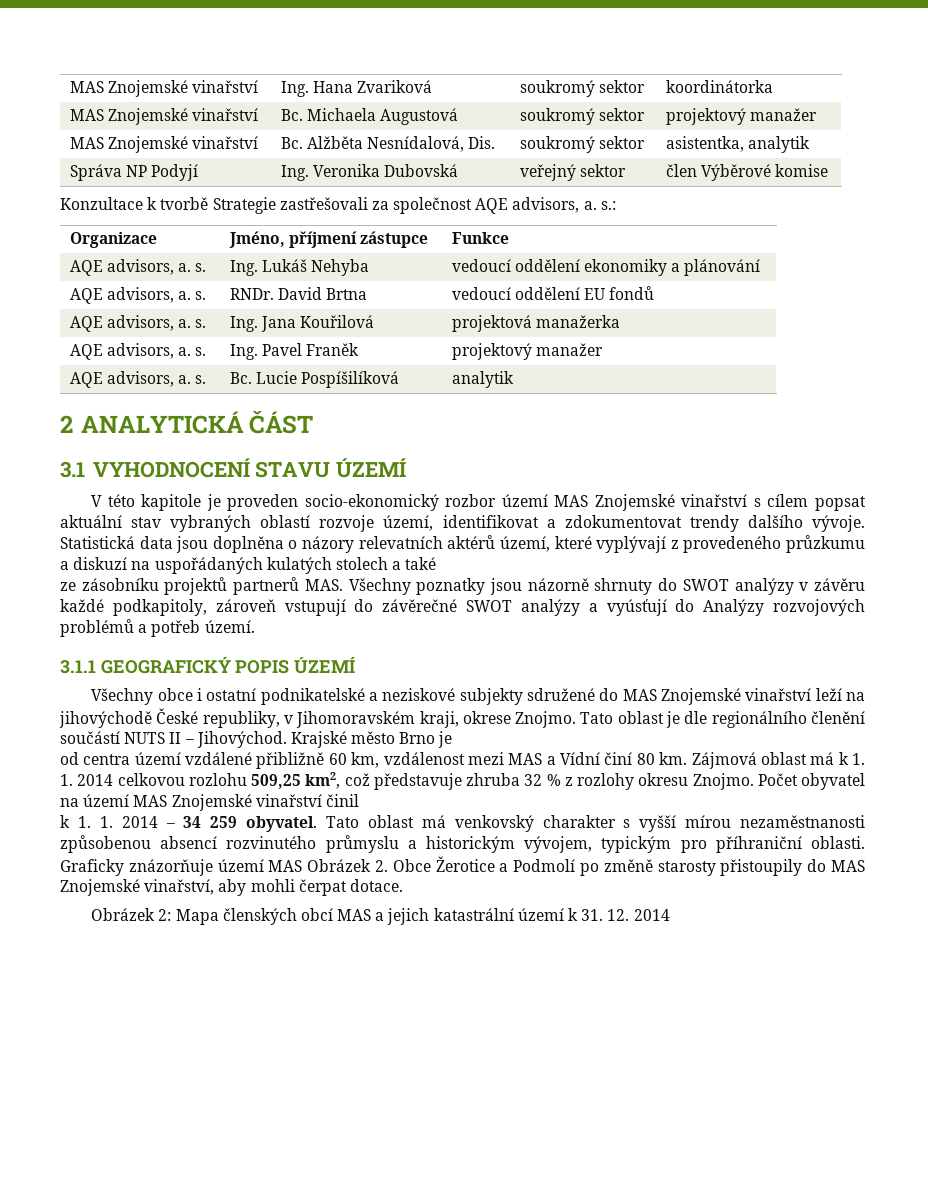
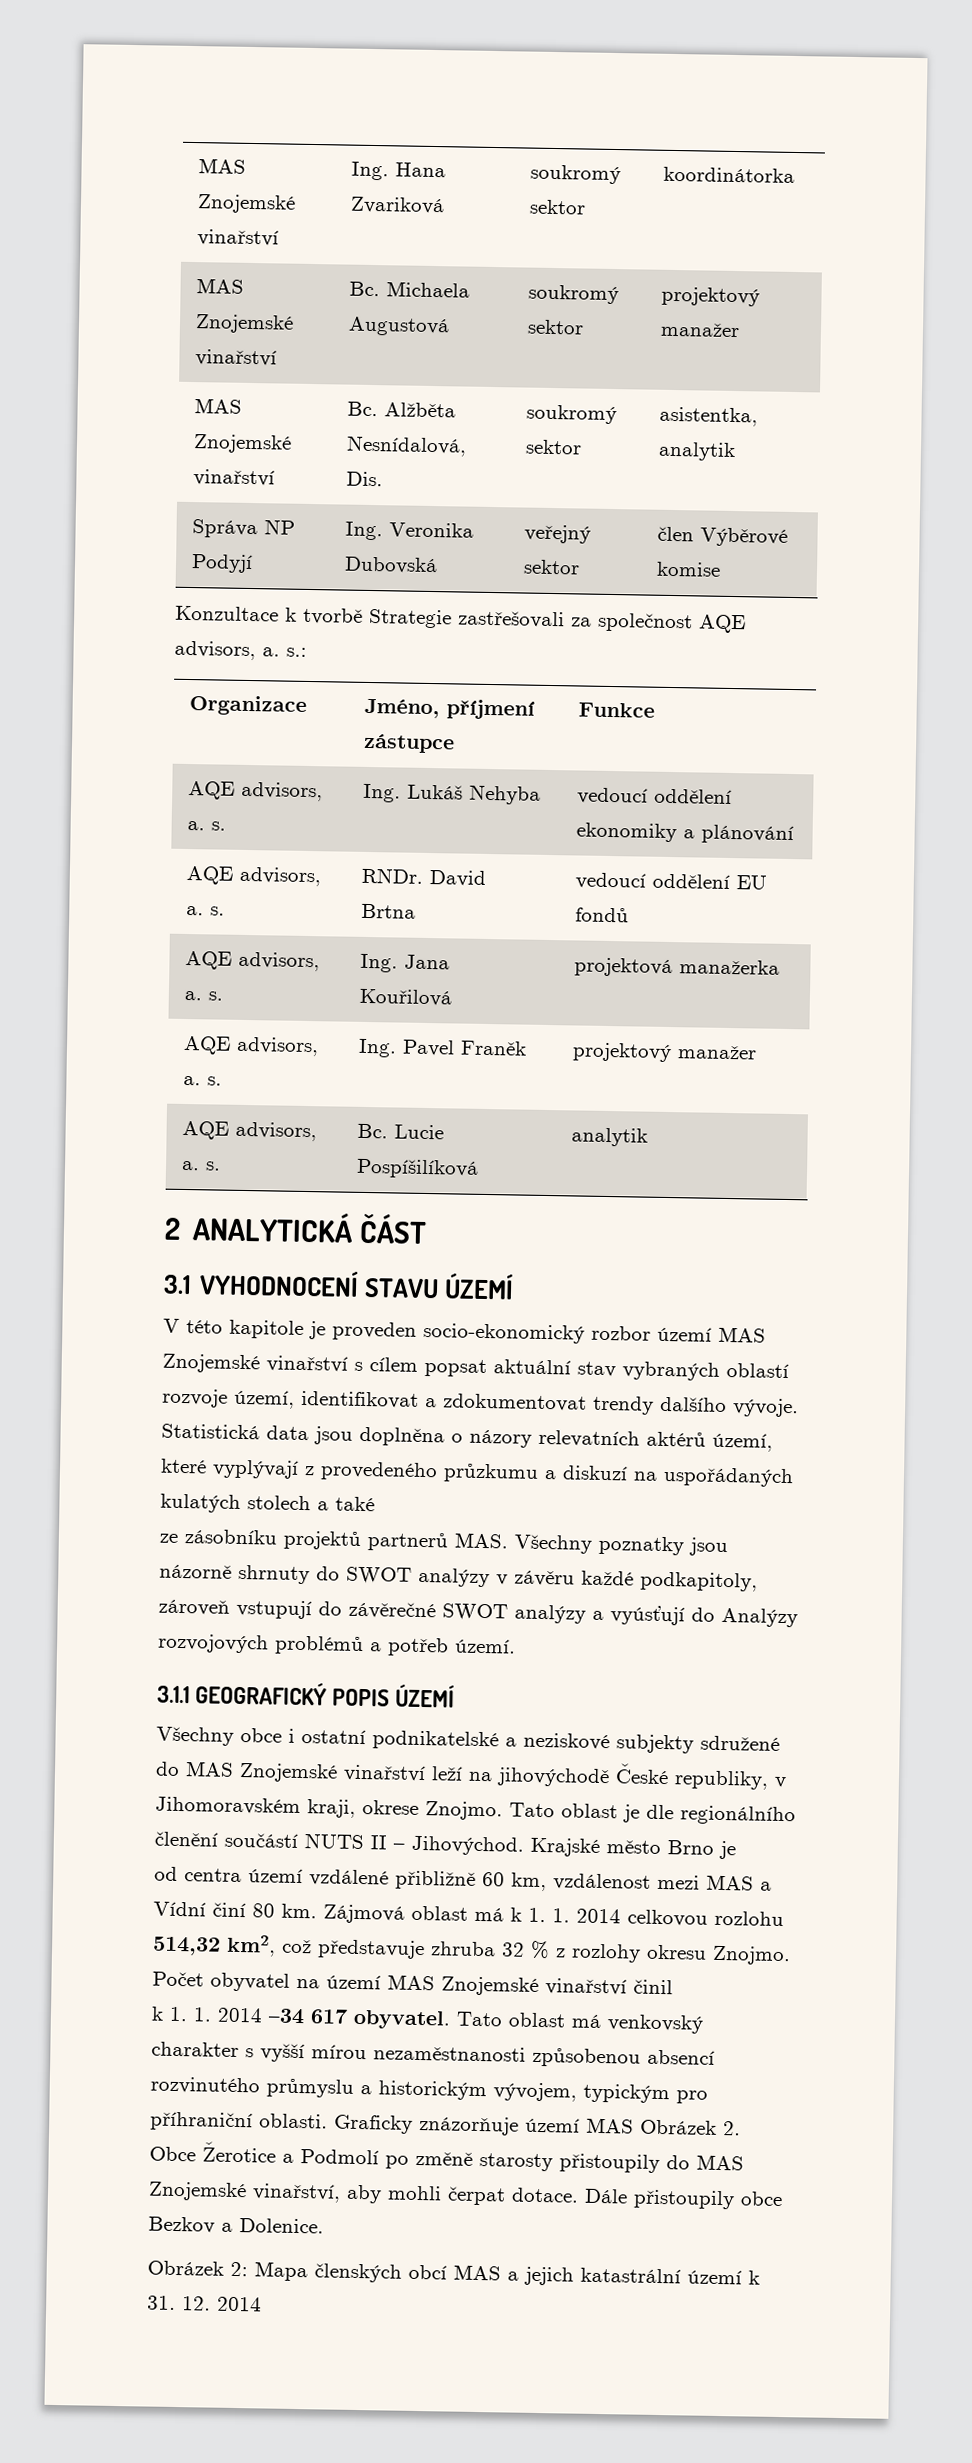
- Zájmová oblast má k 1. 1. 2014 celkovou rozlohu 509,25 km2, což představuje zhruba 32 % z rozlohy okresu Znojmo.
+ Zájmová oblast má k 1. 1. 2014 celkovou rozlohu 514,32 km2, což představuje zhruba 32 % z rozlohy okresu Znojmo.
- k 1. 1. 2014 – 34 259 obyvatel.
+ k 1. 1. 2014 –34 617 obyvatel.
+ Dále přistoupily obce Bezkov a Dolenice.

